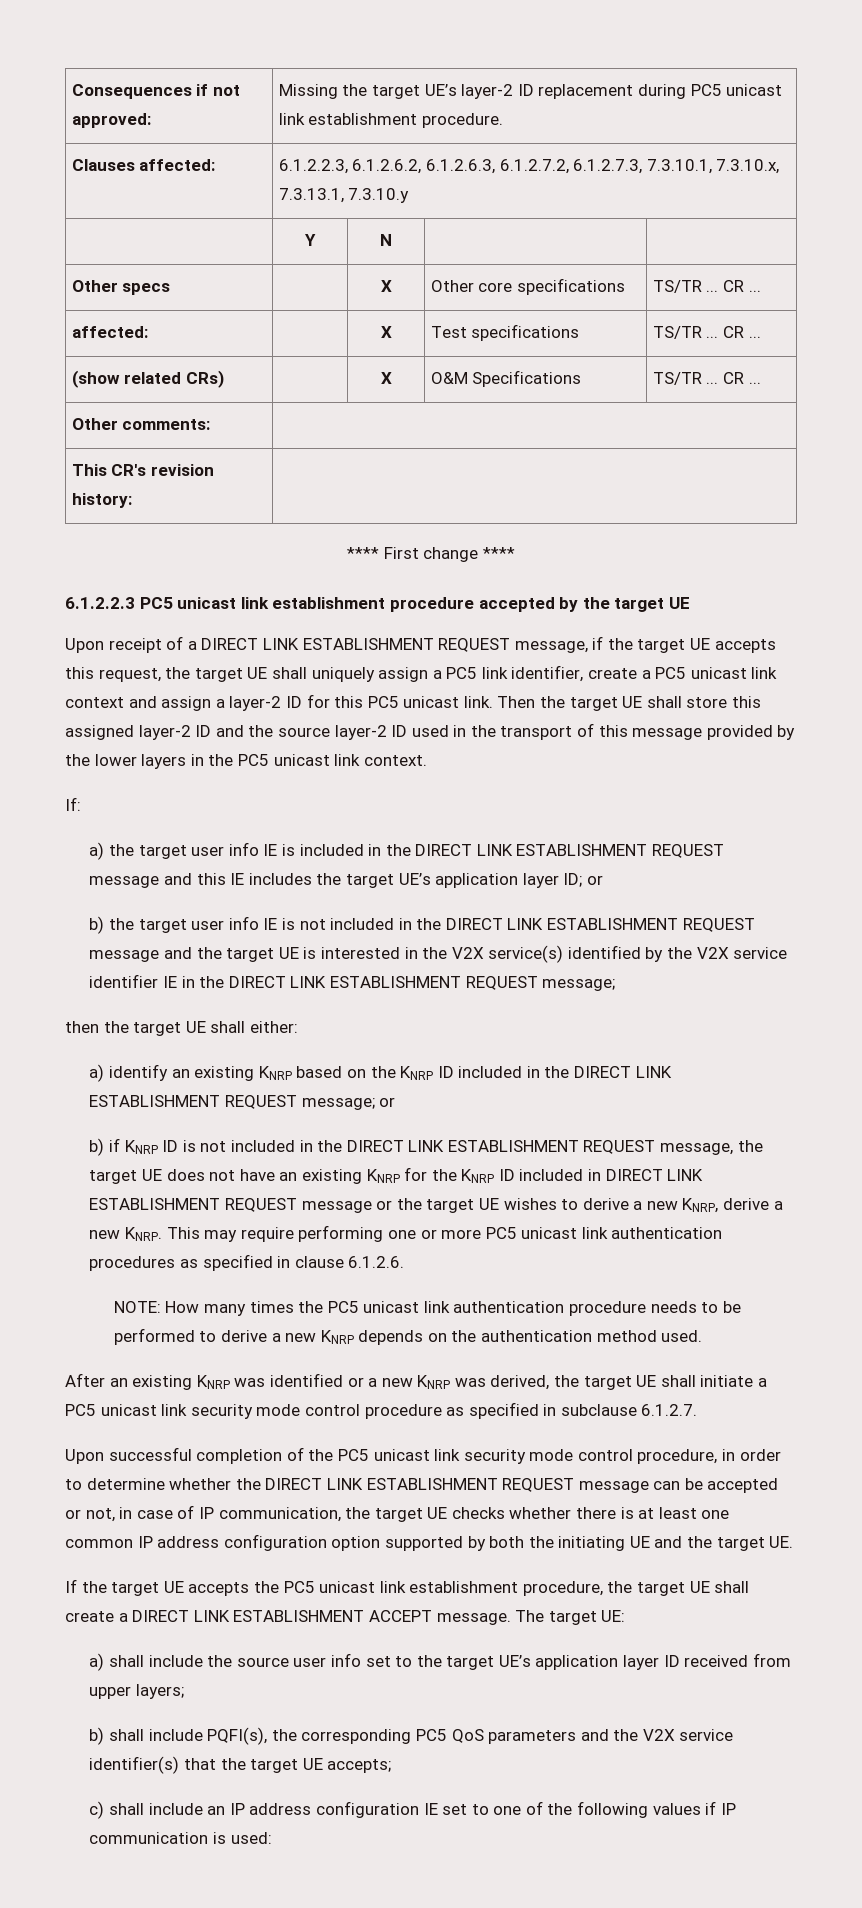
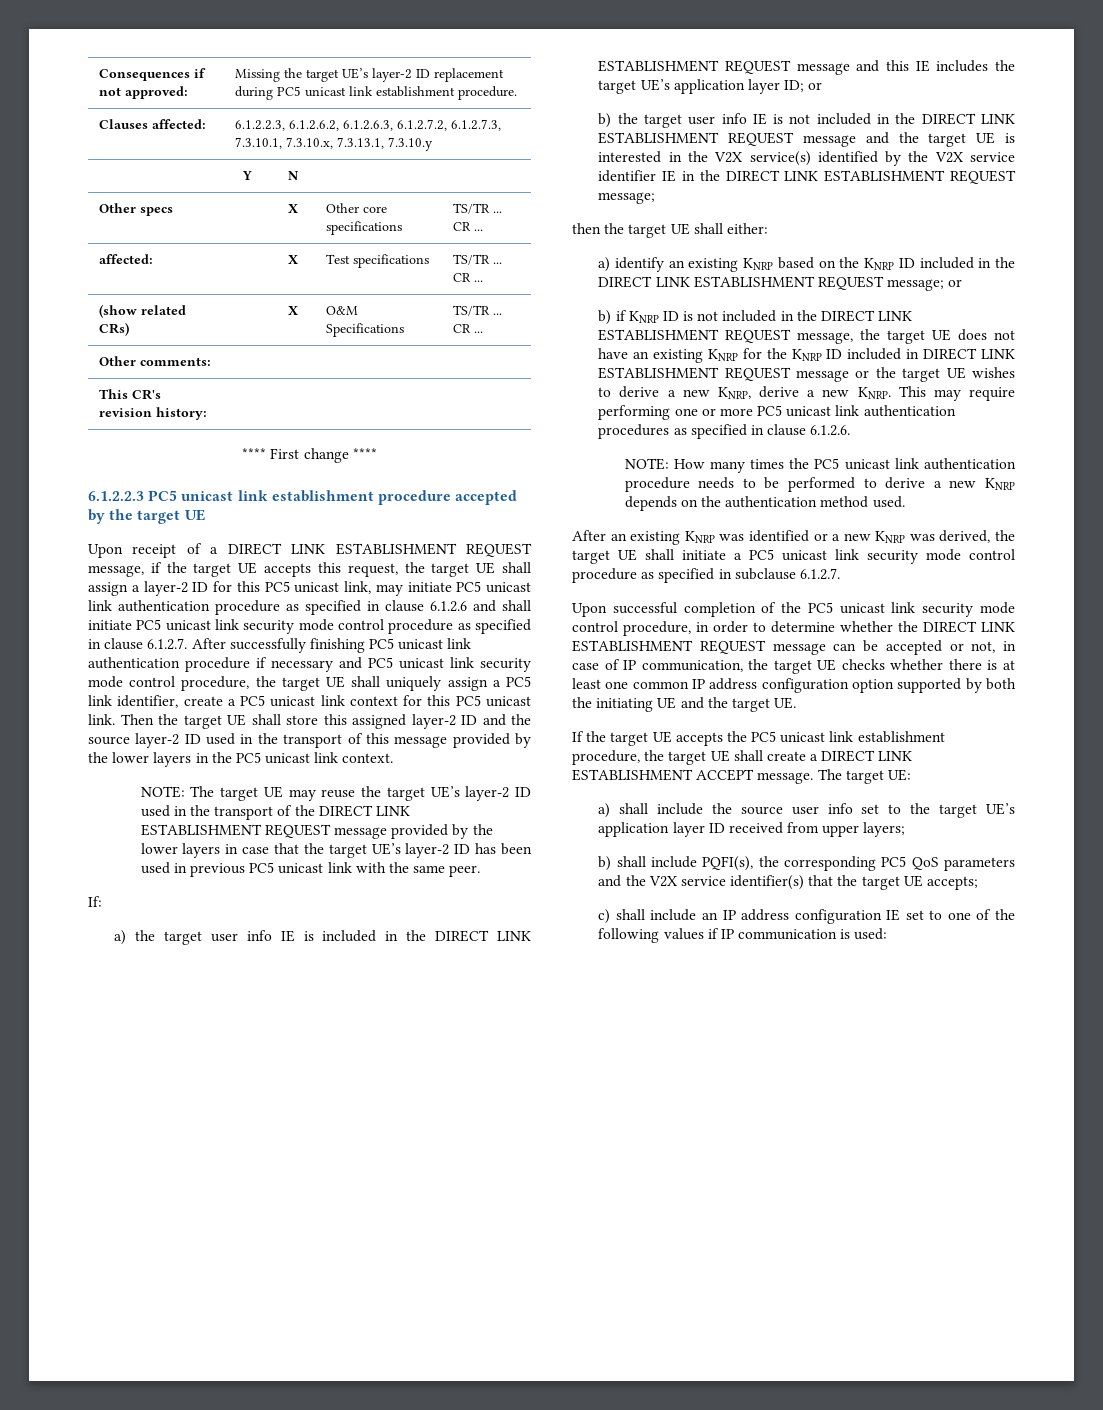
- Upon receipt of a DIRECT LINK ESTABLISHMENT REQUEST message, if the target UE accepts this request, the target UE shall uniquely assign a PC5 link identifier, create a PC5 unicast link context and assign a layer-2 ID for this PC5 unicast link.
+ Upon receipt of a DIRECT LINK ESTABLISHMENT REQUEST message, if the target UE accepts this request, the target UE shall assign a layer-2 ID for this PC5 unicast link, may initiate PC5 unicast link authentication procedure as specified in clause 6.1.2.6 and shall initiate PC5 unicast link security mode control procedure as specified in clause 6.1.2.7. After successfully finishing PC5 unicast link authentication procedure if necessary and PC5 unicast link security mode control procedure, the target UE shall uniquely assign a PC5 link identifier, create a PC5 unicast link context for this PC5 unicast link.
+ NOTE: The target UE may reuse the target UE’s layer-2 ID used in the transport of the DIRECT LINK ESTABLISHMENT REQUEST message provided by the lower layers in case that the target UE’s layer-2 ID has been used in previous PC5 unicast link with the same peer.

